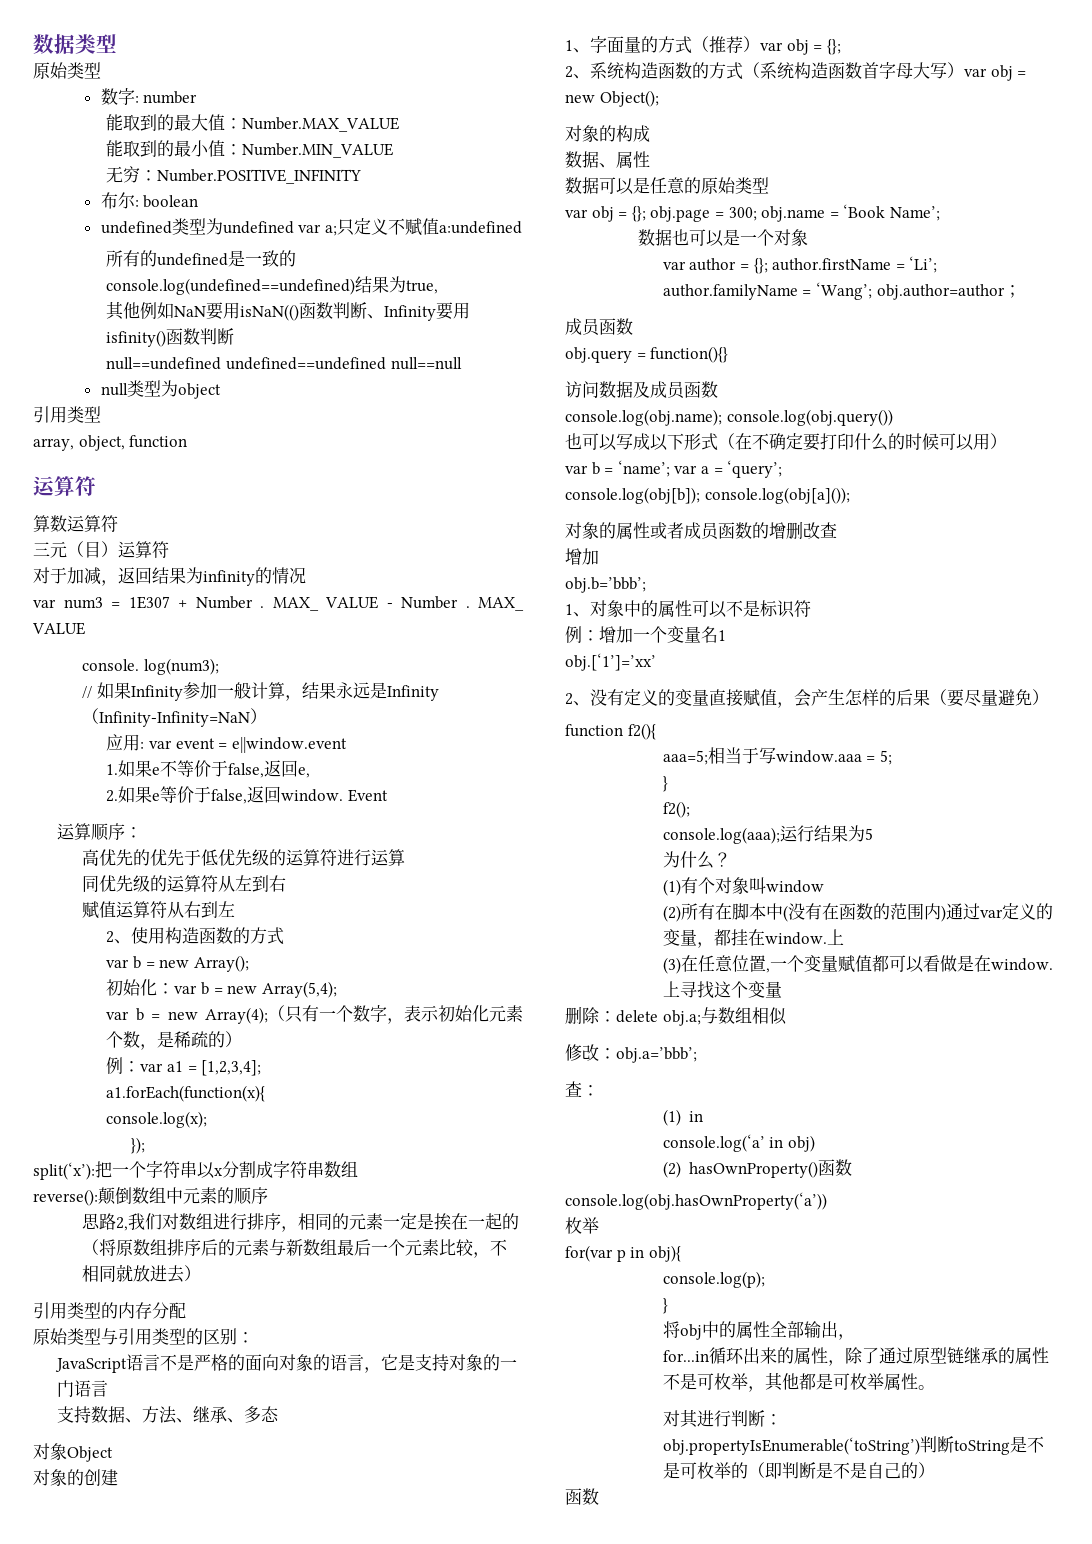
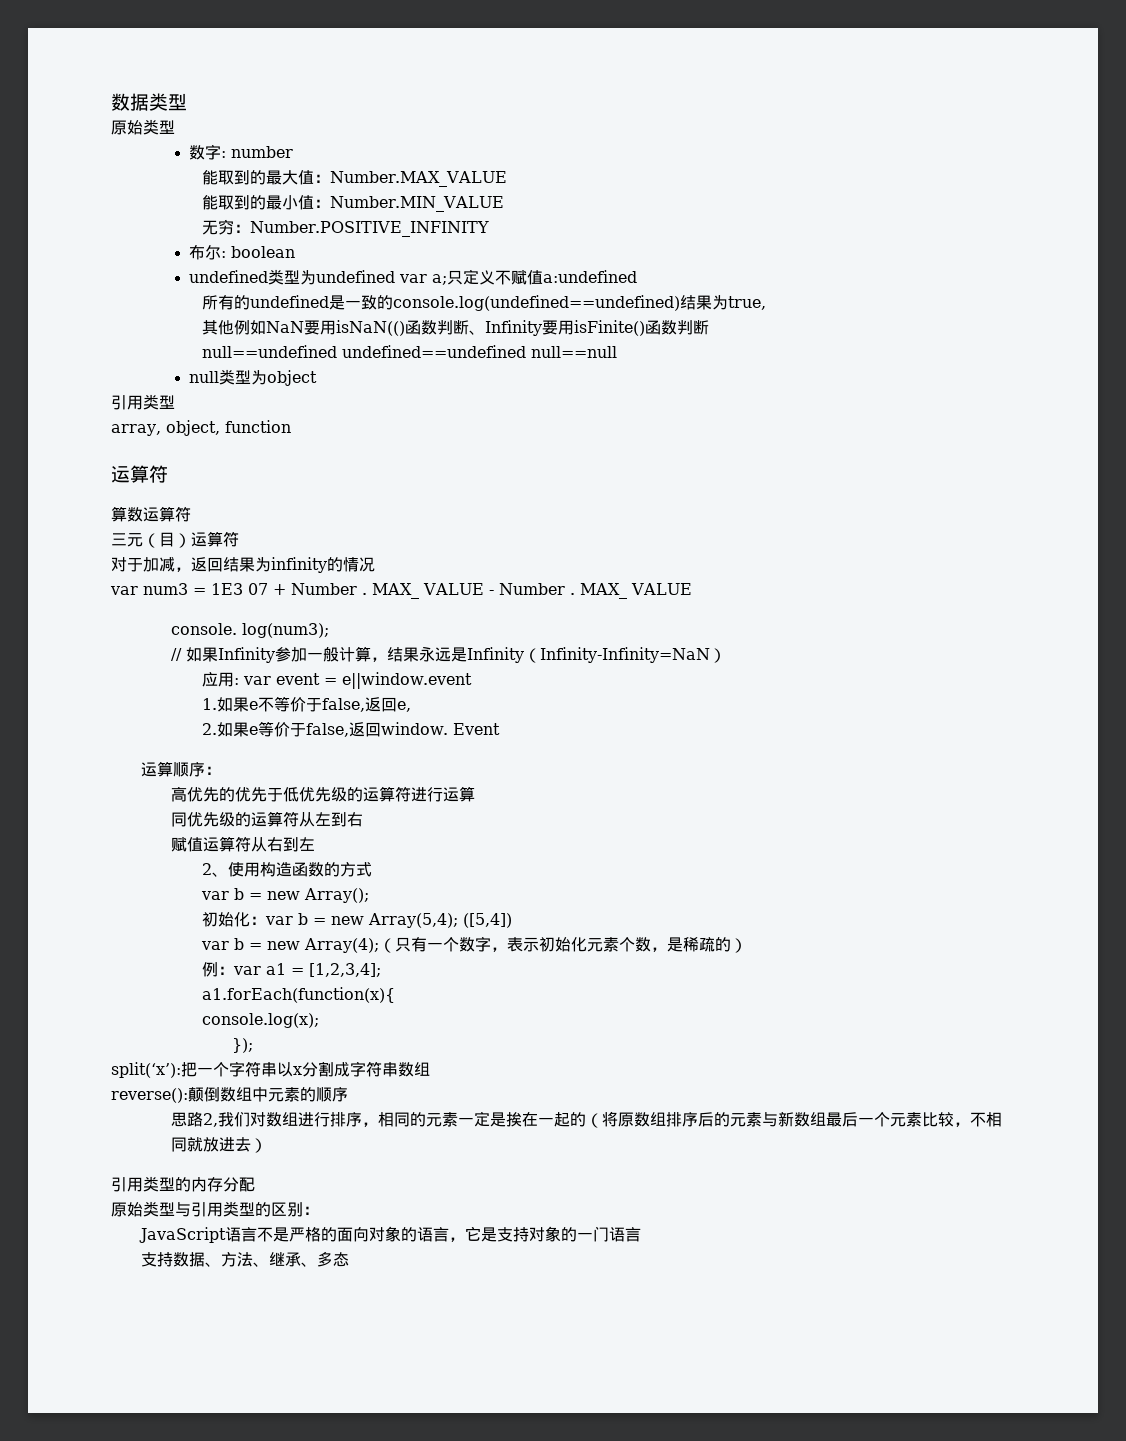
- 其他例如NaN要用isNaN(()函数判断、Infinity要用isfinity()函数判断
+ 其他例如NaN要用isNaN(()函数判断、Infinity要用isFinite()函数判断
- var num3 = 1E307 + Number .
+ var num3 = 1E3 07 + Number .
- 初始化：var b = new Array(5,4);
+ 初始化：var b = new Array(5,4); ([5,4])
- 对象Object
- 对象的创建
- 1、字面量的方式（推荐）var obj = {};
- 2、系统构造函数的方式（系统构造函数首字母大写）var obj = new Object();
- 对象的构成
- 数据、属性
- 数据可以是任意的原始类型
- var obj = {}; obj.page = 300; obj.name = ‘Book Name’;
- 数据也可以是一个对象
- var author = {}; author.firstName = ‘Li’; author.familyName = ‘Wang’; obj.author=author；
- 成员函数
- obj.query = function(){}
- 访问数据及成员函数
- console.log(obj.name); console.log(obj.query())
- 也可以写成以下形式（在不确定要打印什么的时候可以用）
- var b = ‘name’; var a = ‘query’;
- console.log(obj[b]); console.log(obj[a]());
- 对象的属性或者成员函数的增删改查
- 增加
- obj.b=’bbb’;
- 1、对象中的属性可以不是标识符
- 例：增加一个变量名1
- obj.[‘1’]=’xx’
- 2、没有定义的变量直接赋值，会产生怎样的后果（要尽量避免）
- function f2(){
- aaa=5;相当于写window.aaa = 5;
- }
- f2();
- console.log(aaa);运行结果为5
- 为什么？
- (1)有个对象叫window
- (2)所有在脚本中(没有在函数的范围内)通过var定义的变量，都挂在window.上
- (3)在任意位置,一个变量赋值都可以看做是在window.上寻找这个变量
- 删除：delete obj.a;与数组相似
- 修改：obj.a=’bbb’;
- 查：
- (1) in
- console.log(‘a’ in obj)
- (2) hasOwnProperty()函数
- console.log(obj.hasOwnProperty(‘a’))
- 枚举
- for(var p in obj){
- console.log(p);
- }
- 将obj中的属性全部输出，
- for...in循环出来的属性，除了通过原型链继承的属性不是可枚举，其他都是可枚举属性。
- 对其进行判断：
- obj.propertyIsEnumerable(‘toString’)判断toString是不是可枚举的（即判断是不是自己的）
- 函数

